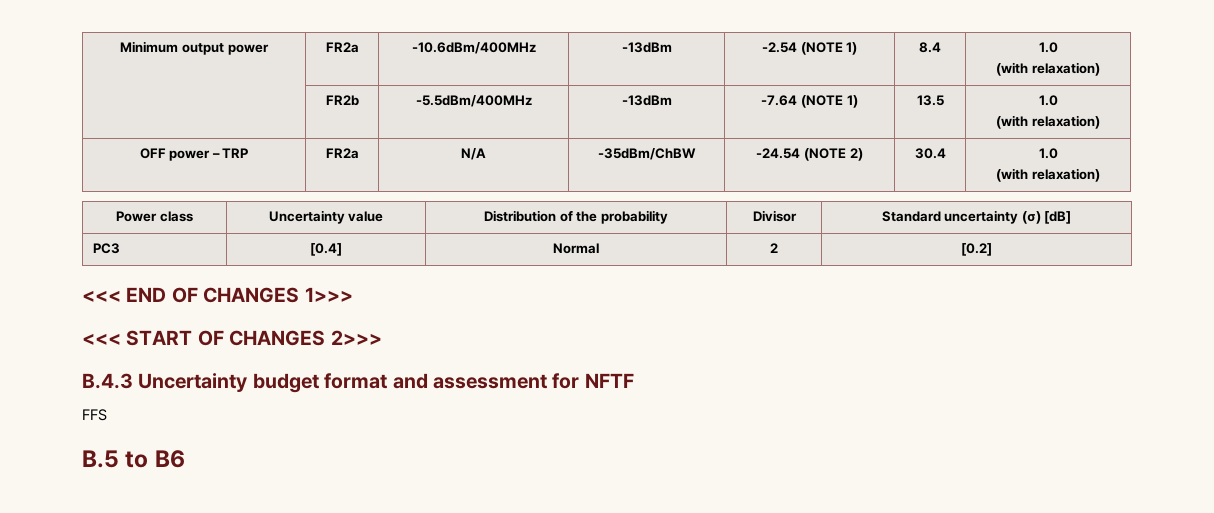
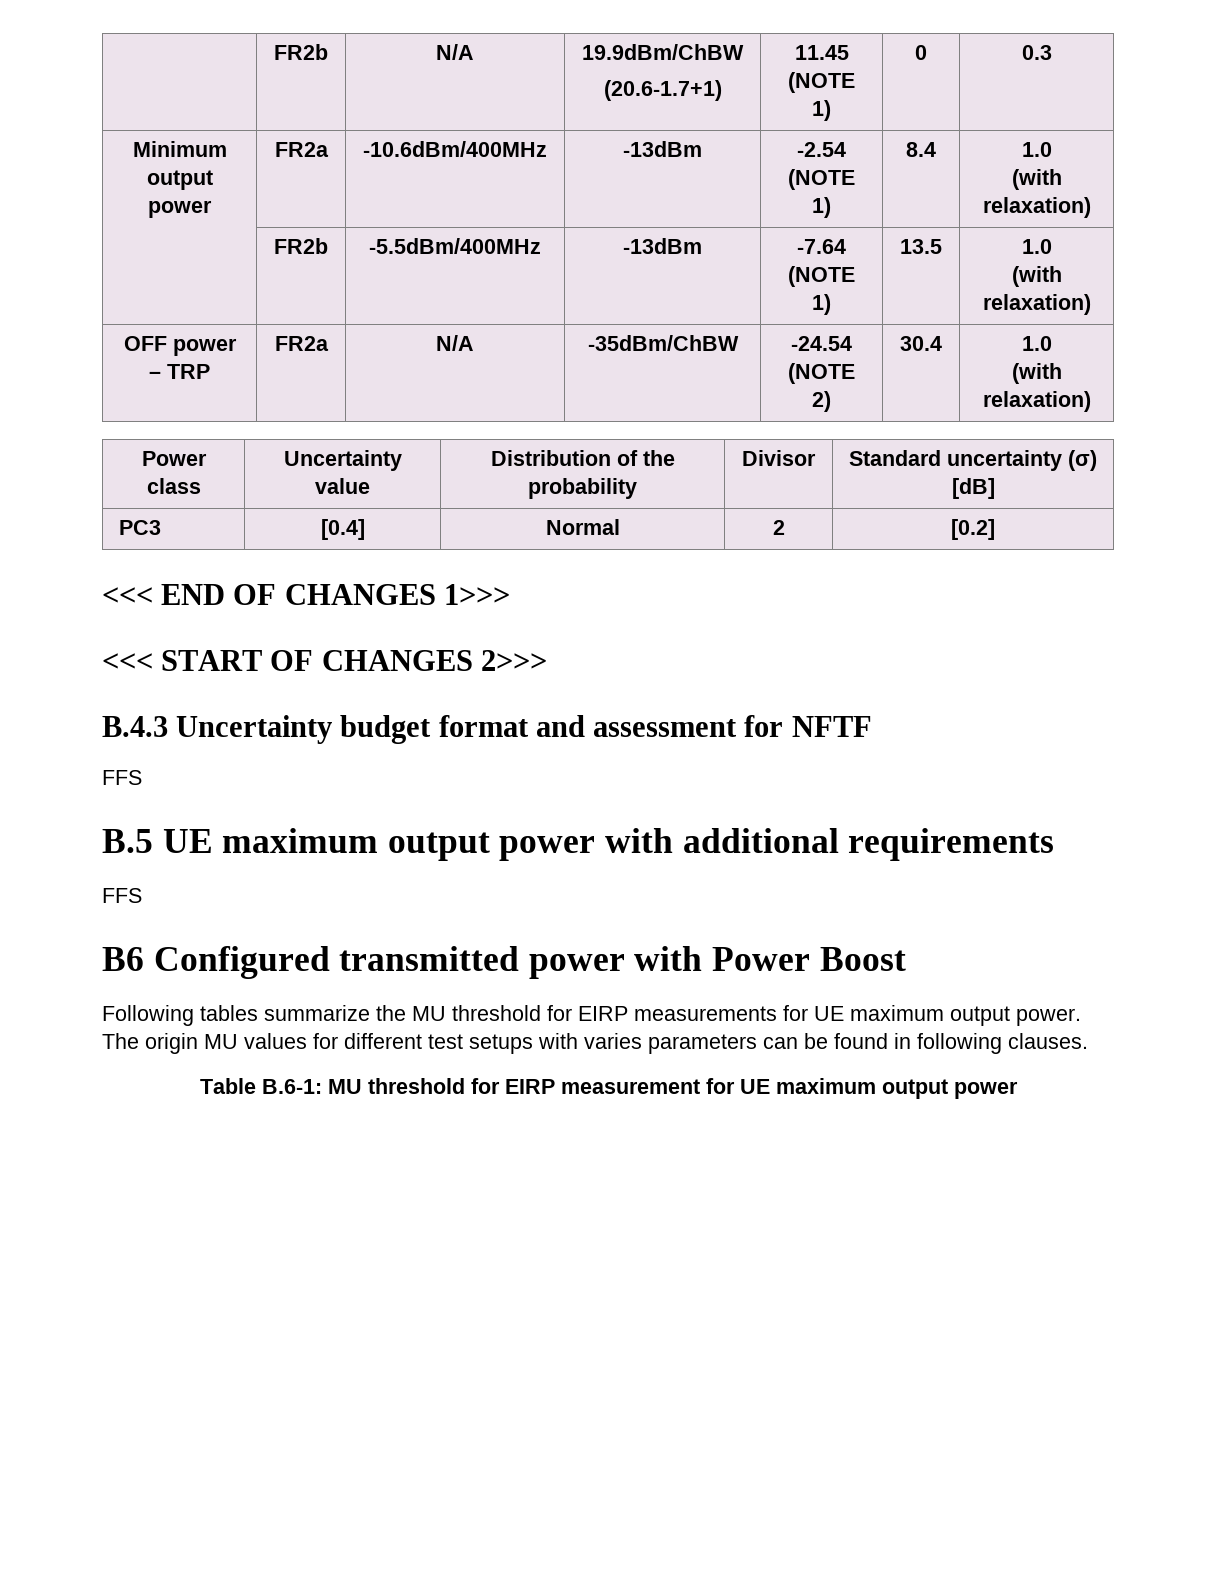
+ | FR2b | N/A | 19.9dBm/ChBW
+ (20.6-1.7+1) | 11.45 (NOTE 1) | 0 | 0.3
- B.5 to B6
+ B.5 UE maximum output power with additional requirements
+ FFS
+ B6 Configured transmitted power with Power Boost
+ Following tables summarize the MU threshold for EIRP measurements for UE maximum output power. The origin MU values for different test setups with varies parameters can be found in following clauses.
+ Table B.6-1: MU threshold for EIRP measurement for UE maximum output power

